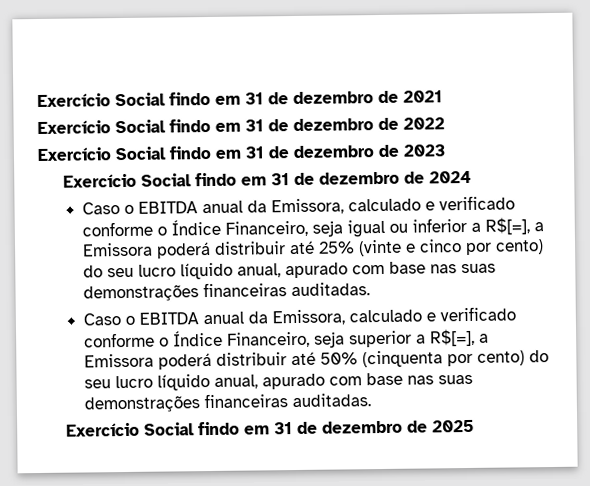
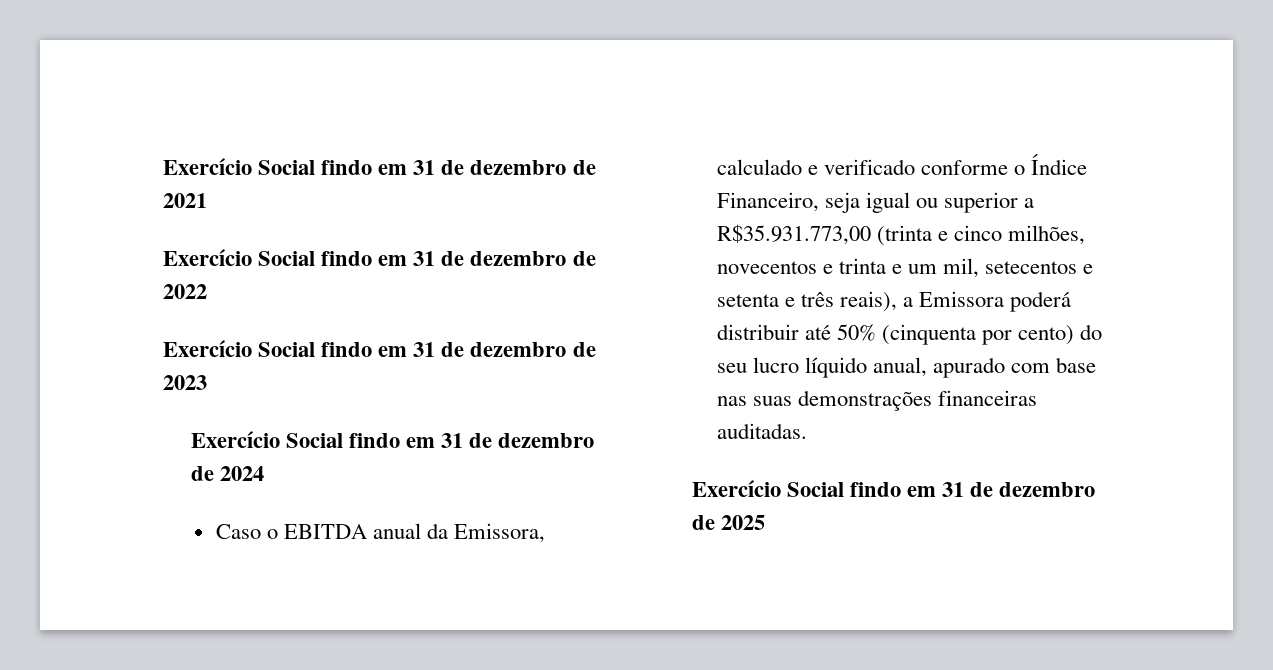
- Caso o EBITDA anual da Emissora, calculado e verificado conforme o Índice Financeiro, seja igual ou inferior a R$[=], a Emissora poderá distribuir até 25% (vinte e cinco por cento) do seu lucro líquido anual, apurado com base nas suas demonstrações financeiras auditadas.
- Caso o EBITDA anual da Emissora, calculado e verificado conforme o Índice Financeiro, seja superior a R$[=], a Emissora poderá distribuir até 50% (cinquenta por cento) do seu lucro líquido anual, apurado com base nas suas demonstrações financeiras auditadas.
+ Caso o EBITDA anual da Emissora, calculado e verificado conforme o Índice Financeiro, seja igual ou superior a R$35.931.773,00 (trinta e cinco milhões, novecentos e trinta e um mil, setecentos e setenta e três reais), a Emissora poderá distribuir até 50% (cinquenta por cento) do seu lucro líquido anual, apurado com base nas suas demonstrações financeiras auditadas.

